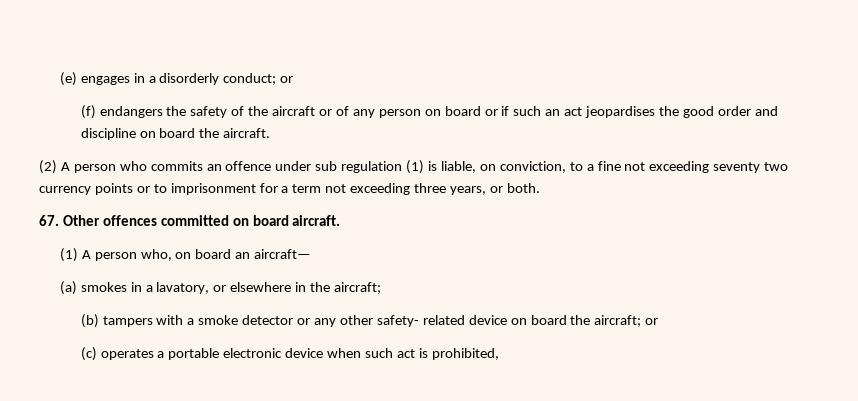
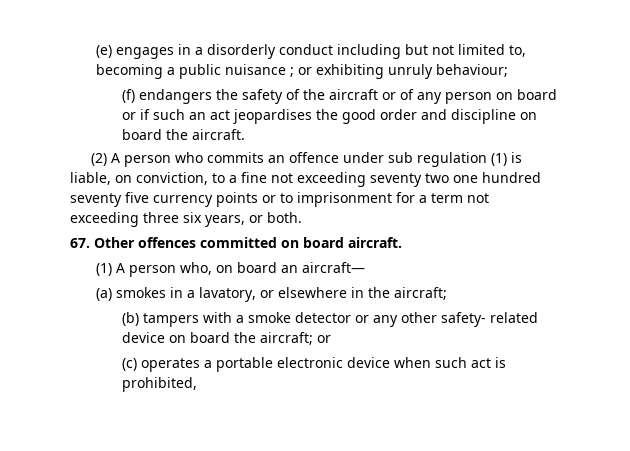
- (e) engages in a disorderly conduct; or
+ (e) engages in a disorderly conduct including but not limited to, becoming a public nuisance ; or exhibiting unruly behaviour;
- (2) A person who commits an offence under sub regulation (1) is liable, on conviction, to a fine not exceeding seventy two currency points or to imprisonment for a term not exceeding three years, or both.
+ (2) A person who commits an offence under sub regulation (1) is liable, on conviction, to a fine not exceeding seventy two one hundred seventy five currency points or to imprisonment for a term not exceeding three six years, or both.

